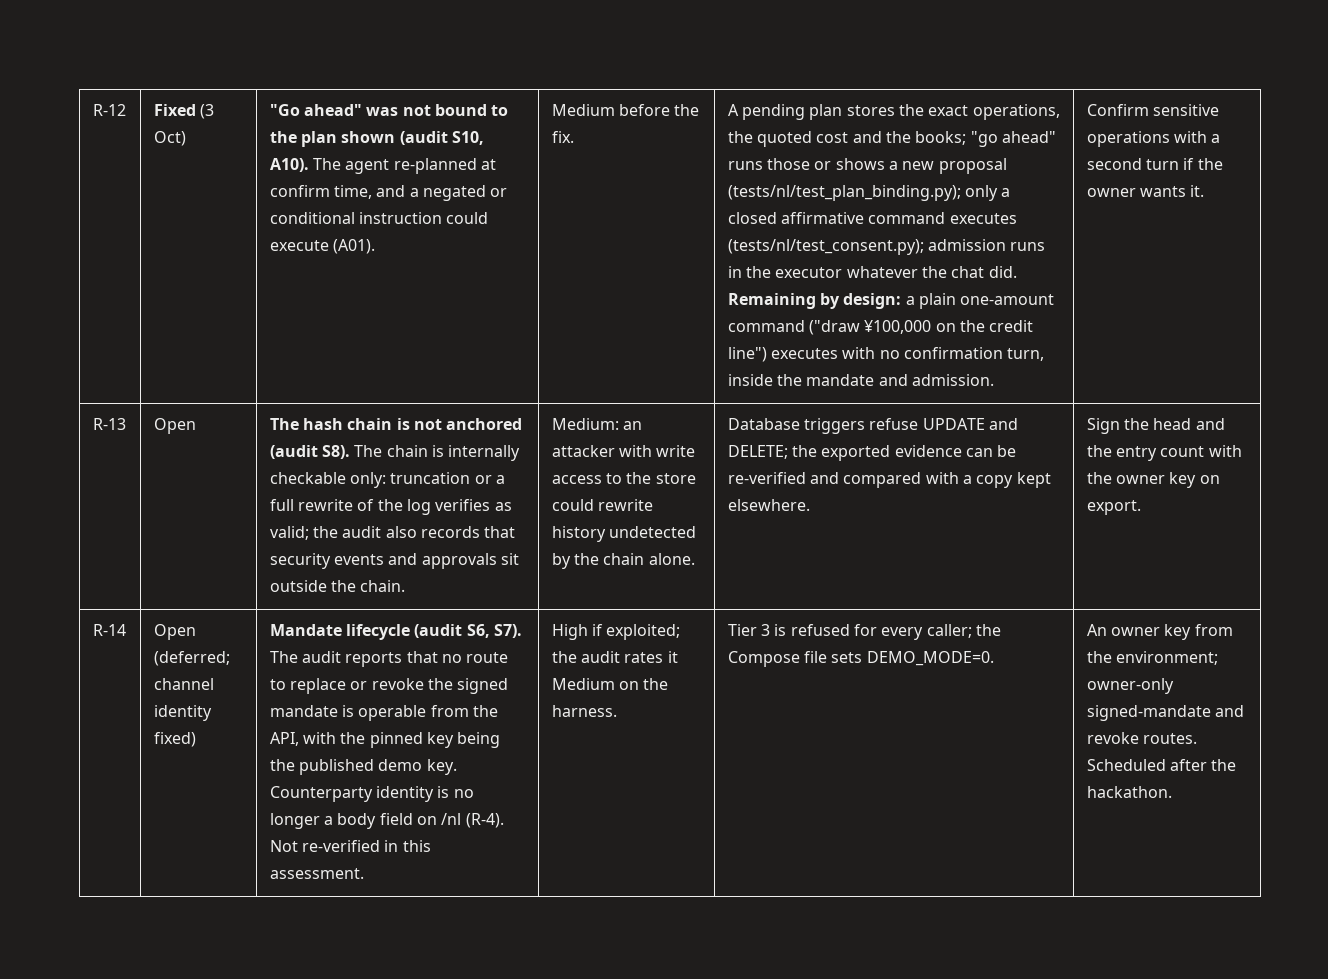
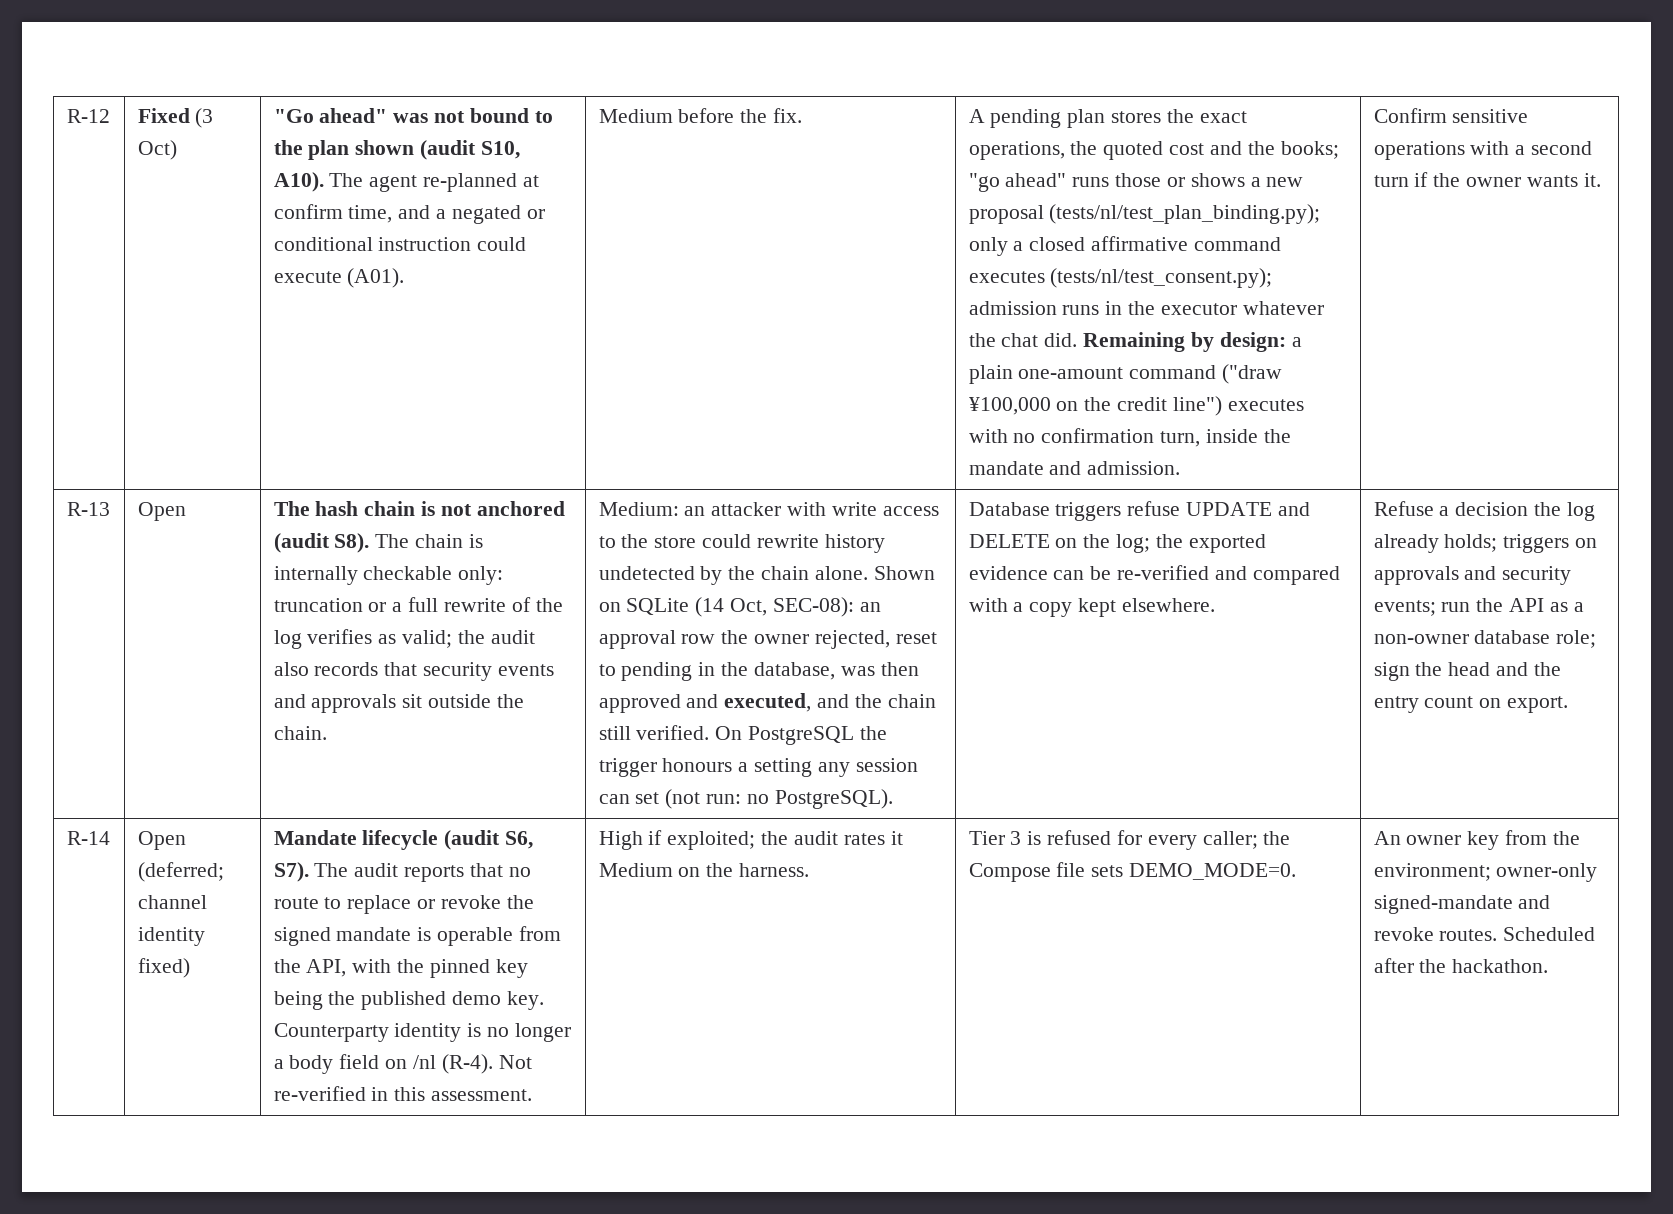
+ Shown on SQLite (14 Oct, SEC-08): an approval row the owner rejected, reset to pending in the database, was then approved and executed, and the chain still verified. On PostgreSQL the trigger honours a setting any session can set (not run: no PostgreSQL).
- Database triggers refuse UPDATE and DELETE; the exported evidence can be re-verified and compared with a copy kept elsewhere.
+ Database triggers refuse UPDATE and DELETE on the log; the exported evidence can be re-verified and compared with a copy kept elsewhere.
- Sign the head and the entry count with the owner key on export.
+ Refuse a decision the log already holds; triggers on approvals and security events; run the API as a non-owner database role; sign the head and the entry count on export.

